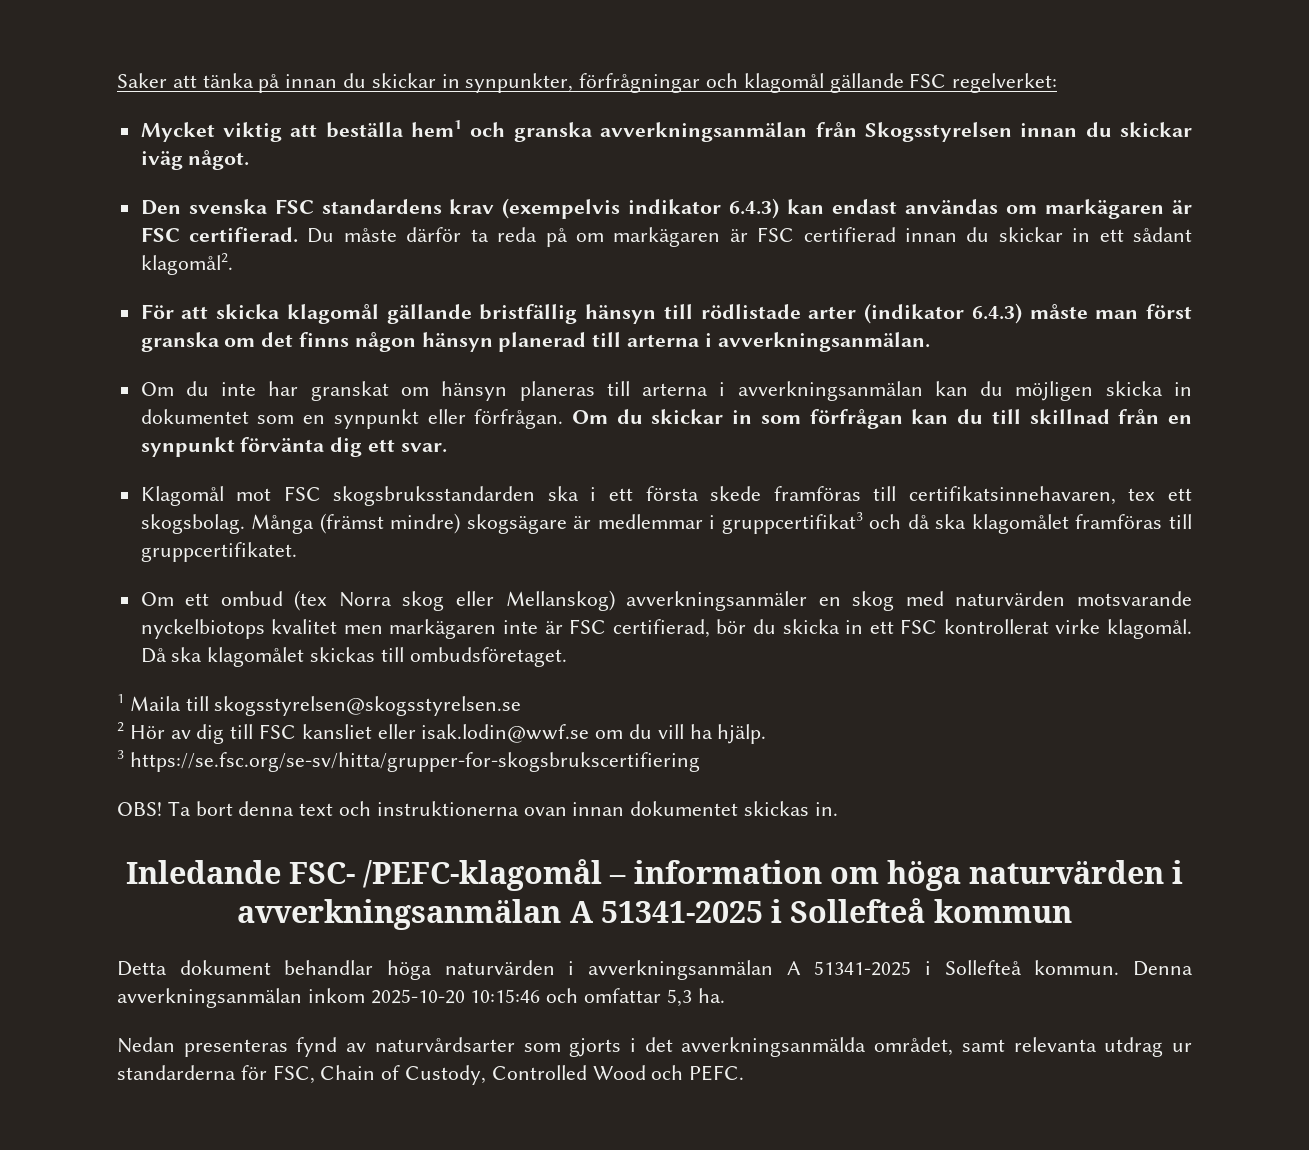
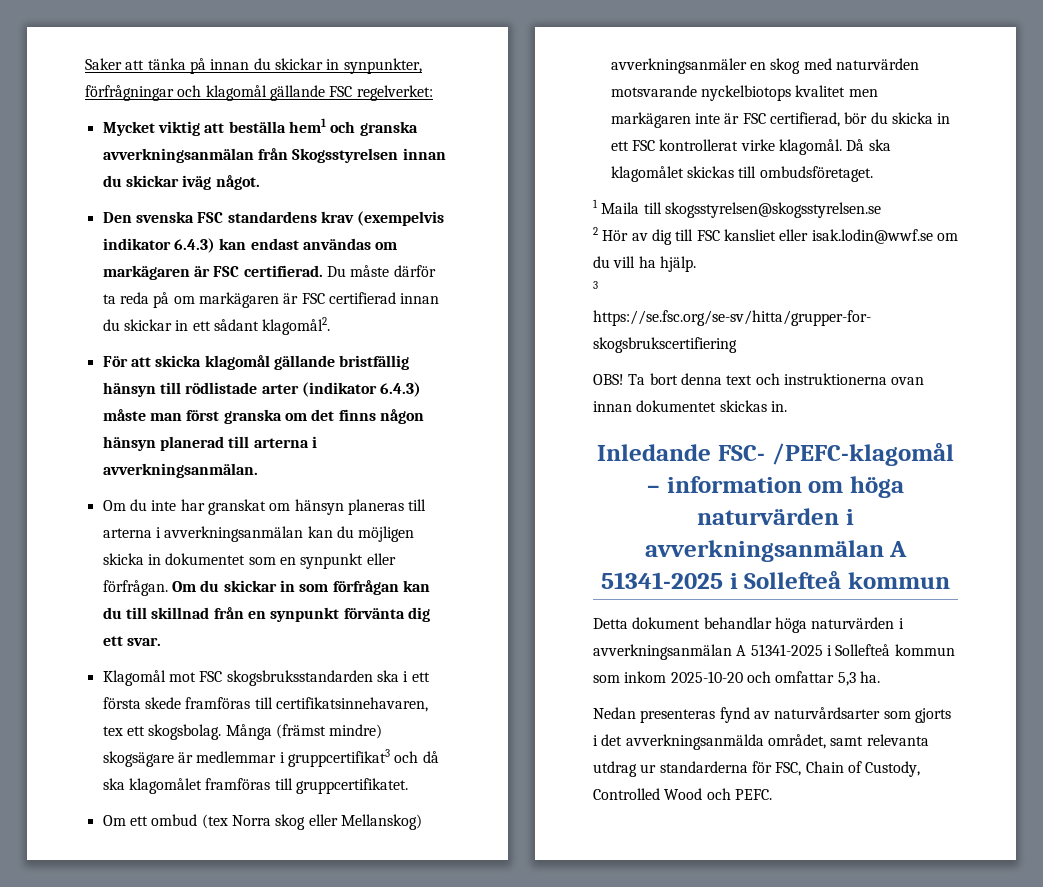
- Detta dokument behandlar höga naturvärden i avverkningsanmälan A 51341-2025 i Sollefteå kommun. Denna avverkningsanmälan inkom 2025-10-20 10:15:46 och omfattar 5,3 ha.
+ Detta dokument behandlar höga naturvärden i avverkningsanmälan A 51341-2025 i Sollefteå kommun som inkom 2025-10-20 och omfattar 5,3 ha.

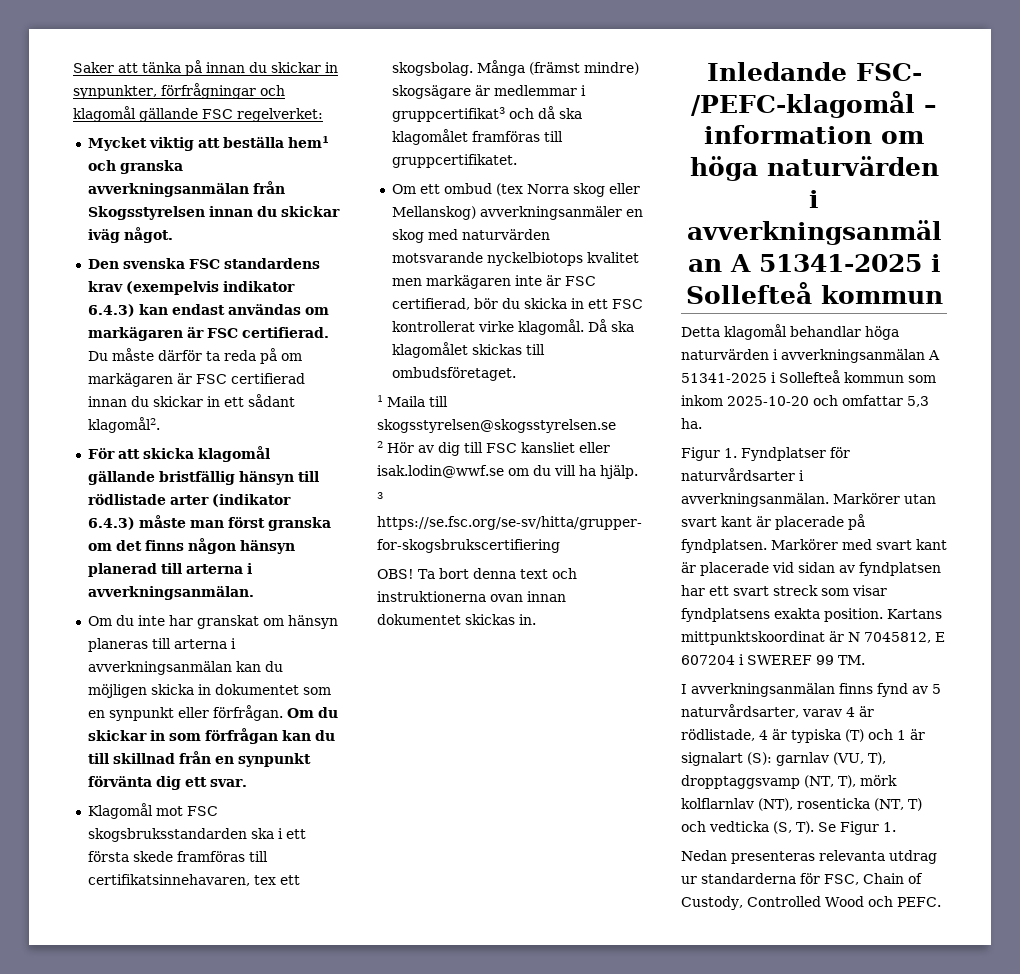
- Detta dokument behandlar höga naturvärden i avverkningsanmälan A 51341-2025 i Sollefteå kommun som inkom 2025-10-20 och omfattar 5,3 ha.
+ Detta klagomål behandlar höga naturvärden i avverkningsanmälan A 51341-2025 i Sollefteå kommun som inkom 2025-10-20 och omfattar 5,3 ha.
- Nedan presenteras fynd av naturvårdsarter som gjorts i det avverkningsanmälda området, samt relevanta utdrag ur standarderna för FSC, Chain of Custody, Controlled Wood och PEFC.
+ Figur 1. Fyndplatser för naturvårdsarter i avverkningsanmälan. Markörer utan svart kant är placerade på fyndplatsen. Markörer med svart kant är placerade vid sidan av fyndplatsen har ett svart streck som visar fyndplatsens exakta position. Kartans mittpunktskoordinat är N 7045812, E 607204 i SWEREF 99 TM.
+ I avverkningsanmälan finns fynd av 5 naturvårdsarter, varav 4 är rödlistade, 4 är typiska (T) och 1 är signalart (S): garnlav (VU, T), dropptaggsvamp (NT, T), mörk kolflarnlav (NT), rosenticka (NT, T) och vedticka (S, T). Se Figur 1.
+ Nedan presenteras relevanta utdrag ur standarderna för FSC, Chain of Custody, Controlled Wood och PEFC.

